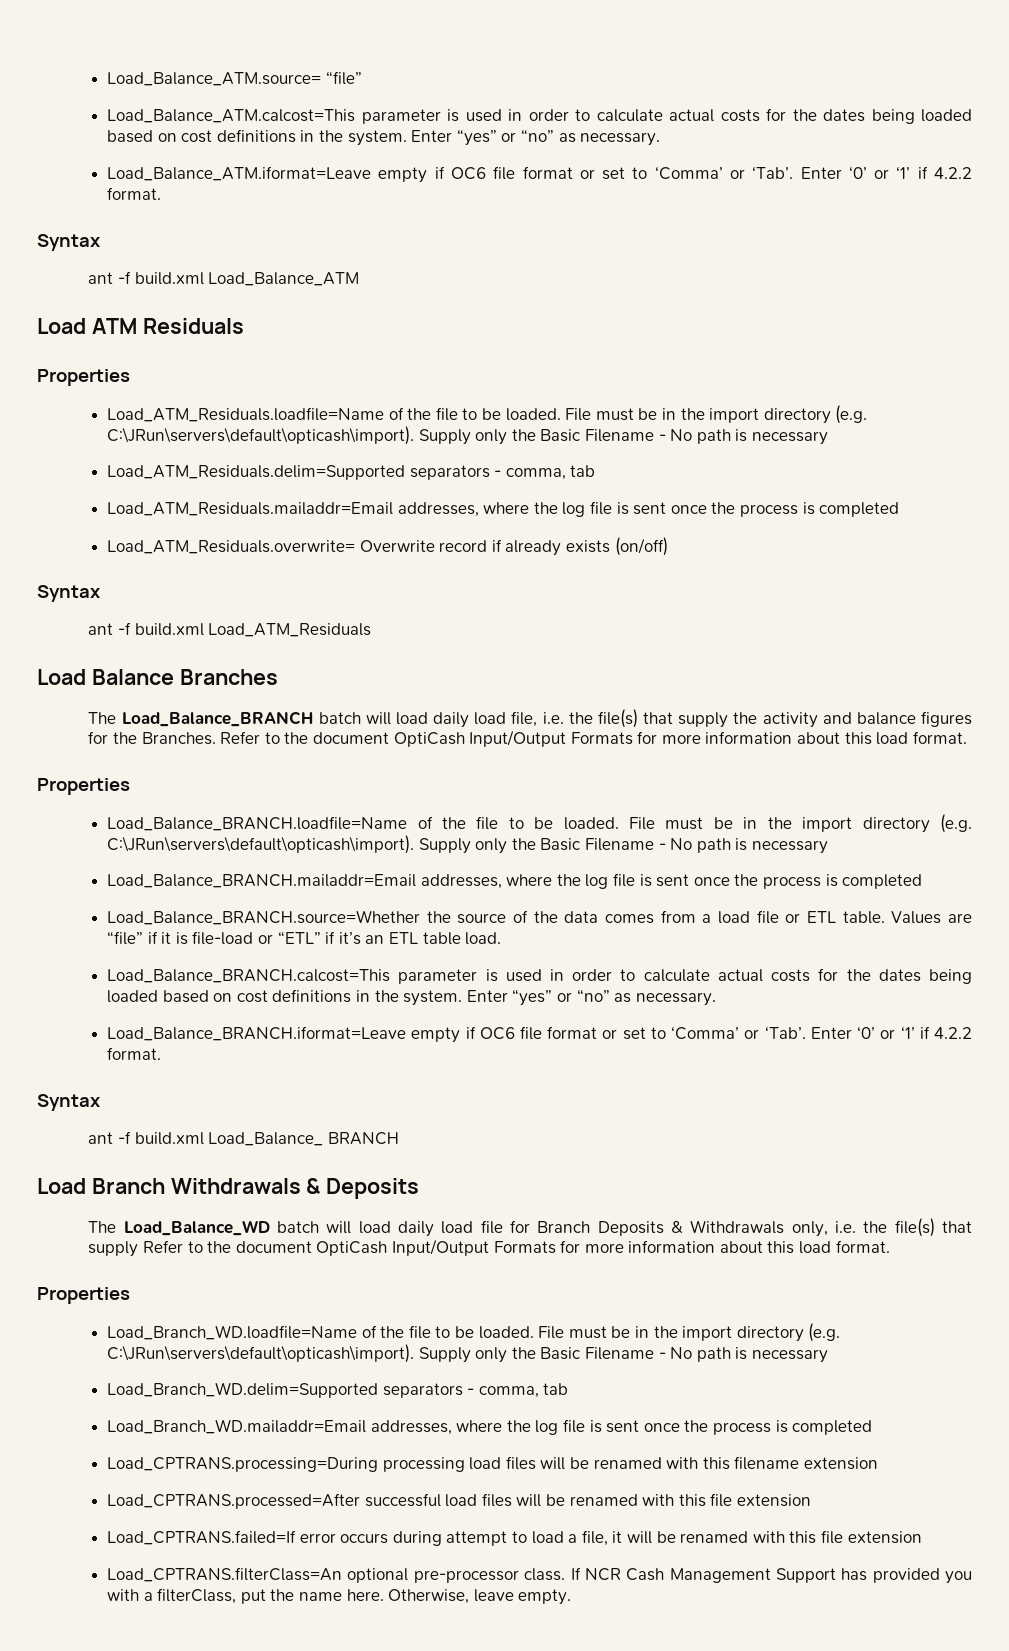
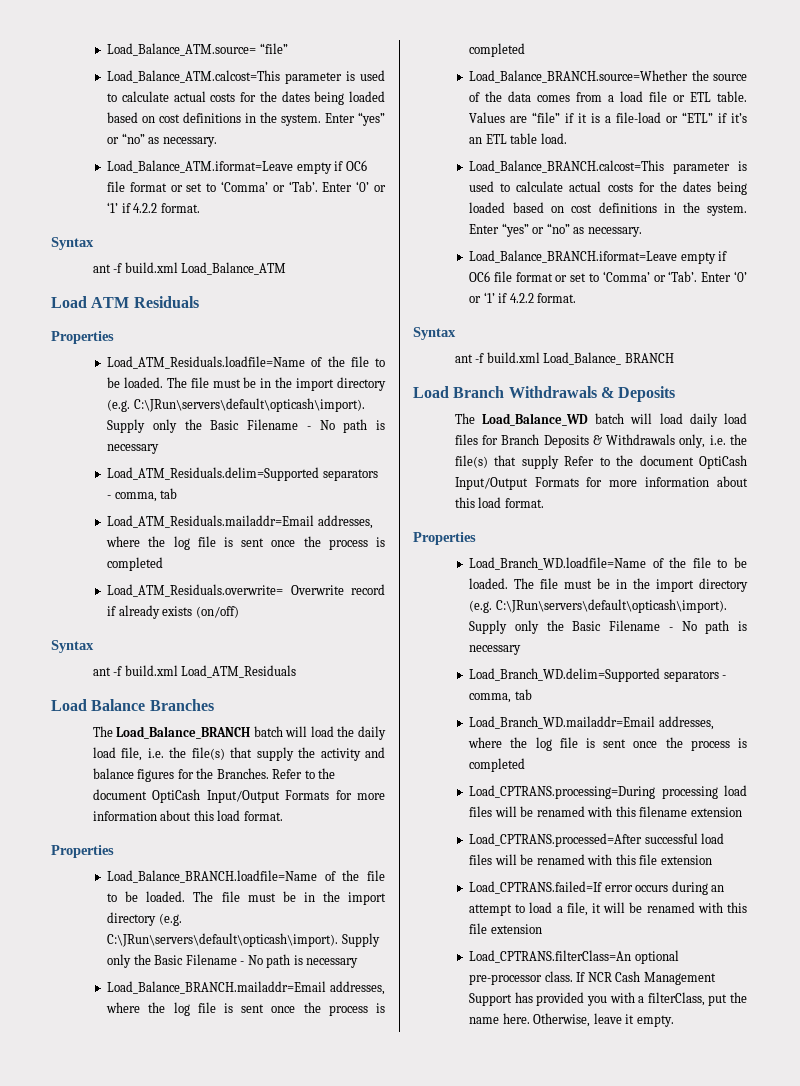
- Load_Balance_ATM.calcost=This parameter is used in order to calculate actual costs for the dates being loaded based on cost definitions in the system.
+ Load_Balance_ATM.calcost=This parameter is used to calculate actual costs for the dates being loaded based on cost definitions in the system.
- Load_ATM_Residuals.loadfile=Name of the file to be loaded. File must be in the import directory (e.g. C:\JRun\servers\default\opticash\import).
+ Load_ATM_Residuals.loadfile=Name of the file to be loaded. The file must be in the import directory (e.g. C:\JRun\servers\default\opticash\import).
- The Load_Balance_BRANCH batch will load daily load file, i.e. the file(s) that supply the activity and balance figures for the Branches.
+ The Load_Balance_BRANCH batch will load the daily load file, i.e. the file(s) that supply the activity and balance figures for the Branches.
- Load_Balance_BRANCH.loadfile=Name of the file to be loaded. File must be in the import directory (e.g. C:\JRun\servers\default\opticash\import).
+ Load_Balance_BRANCH.loadfile=Name of the file to be loaded. The file must be in the import directory (e.g. C:\JRun\servers\default\opticash\import).
- Values are “file” if it is file-load or “ETL” if it’s an ETL table load.
+ Values are “file” if it is a file-load or “ETL” if it’s an ETL table load.
- Load_Balance_BRANCH.calcost=This parameter is used in order to calculate actual costs for the dates being loaded based on cost definitions in the system.
+ Load_Balance_BRANCH.calcost=This parameter is used to calculate actual costs for the dates being loaded based on cost definitions in the system.
- The Load_Balance_WD batch will load daily load file for Branch Deposits & Withdrawals only, i.e. the file(s) that supply Refer to the document OptiCash Input/Output Formats for more information about this load format.
+ The Load_Balance_WD batch will load daily load files for Branch Deposits & Withdrawals only, i.e. the file(s) that supply Refer to the document OptiCash Input/Output Formats for more information about this load format.
- Load_Branch_WD.loadfile=Name of the file to be loaded. File must be in the import directory (e.g. C:\JRun\servers\default\opticash\import).
+ Load_Branch_WD.loadfile=Name of the file to be loaded. The file must be in the import directory (e.g. C:\JRun\servers\default\opticash\import).
- Load_CPTRANS.failed=If error occurs during attempt to load a file, it will be renamed with this file extension
+ Load_CPTRANS.failed=If error occurs during an attempt to load a file, it will be renamed with this file extension
- Otherwise, leave empty.
+ Otherwise, leave it empty.

